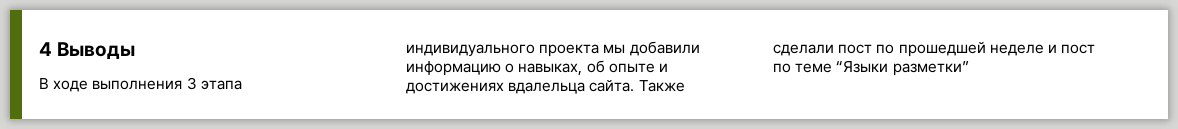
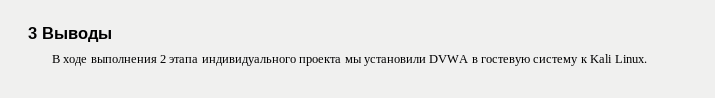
- 4 Выводы
+ 3 Выводы
- В ходе выполнения 3 этапа индивидуального проекта мы добавили информацию о навыках, об опыте и достижениях вдалельца сайта. Также сделали пост по прошедшей неделе и пост по теме “Языки разметки”
+ В ходе выполнения 2 этапа индивидуального проекта мы установили DVWA в гостевую систему к Kali Linux.

